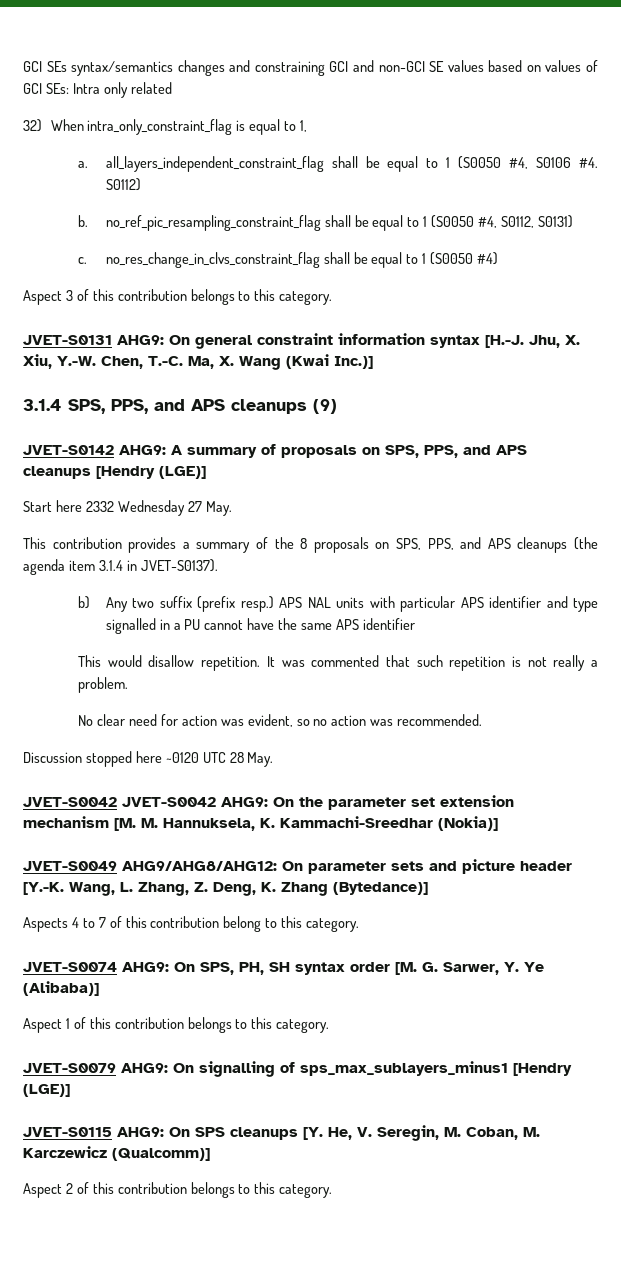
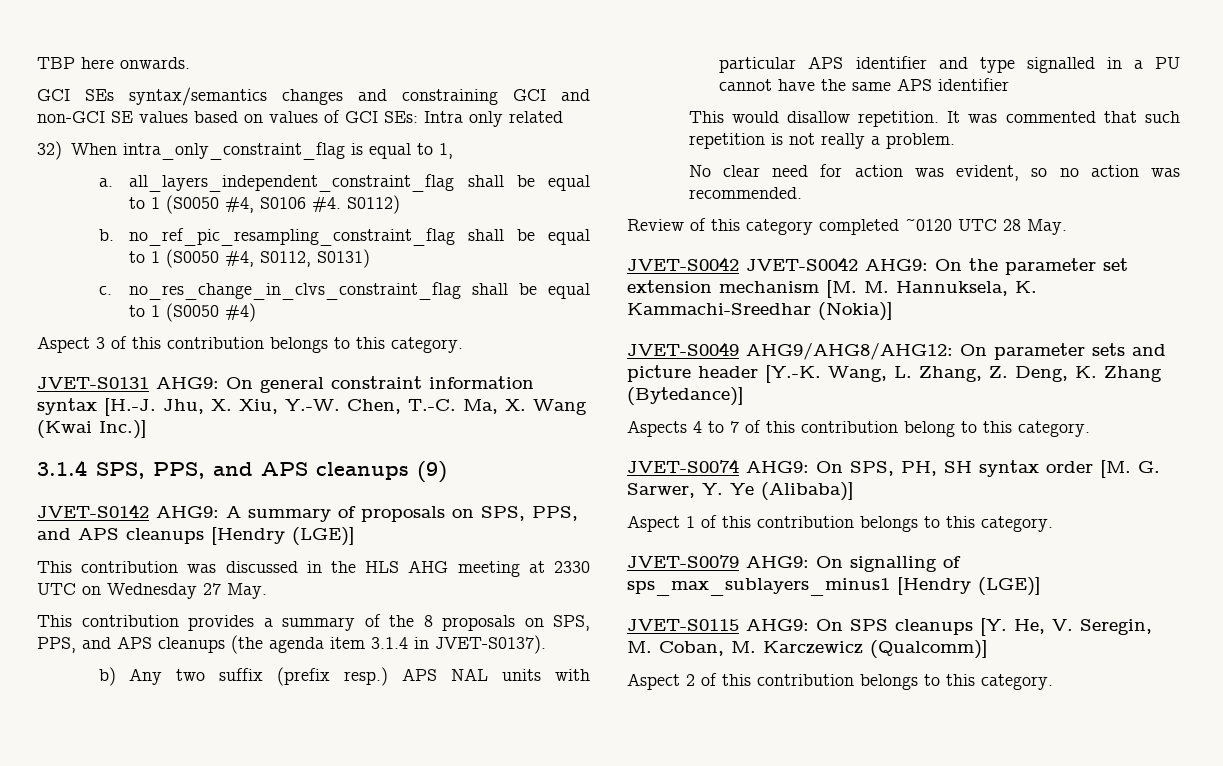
+ TBP here onwards.
- Start here 2332 Wednesday 27 May.
+ This contribution was discussed in the HLS AHG meeting at 2330 UTC on Wednesday 27 May.
- Discussion stopped here ~0120 UTC 28 May.
+ Review of this category completed ~0120 UTC 28 May.

